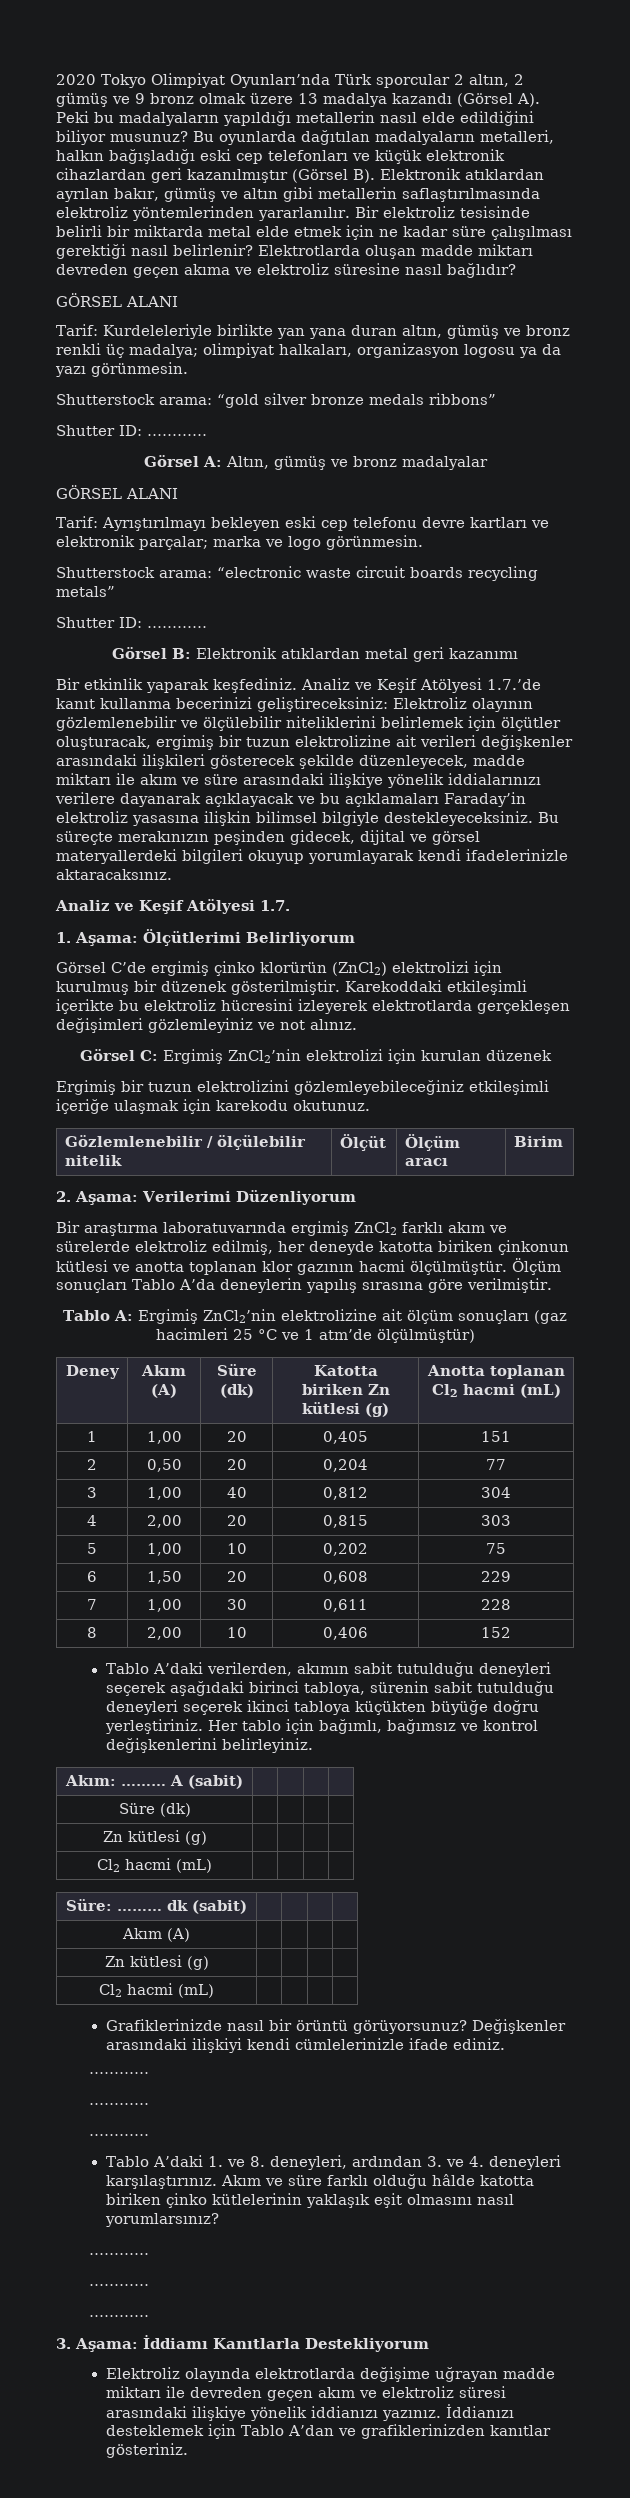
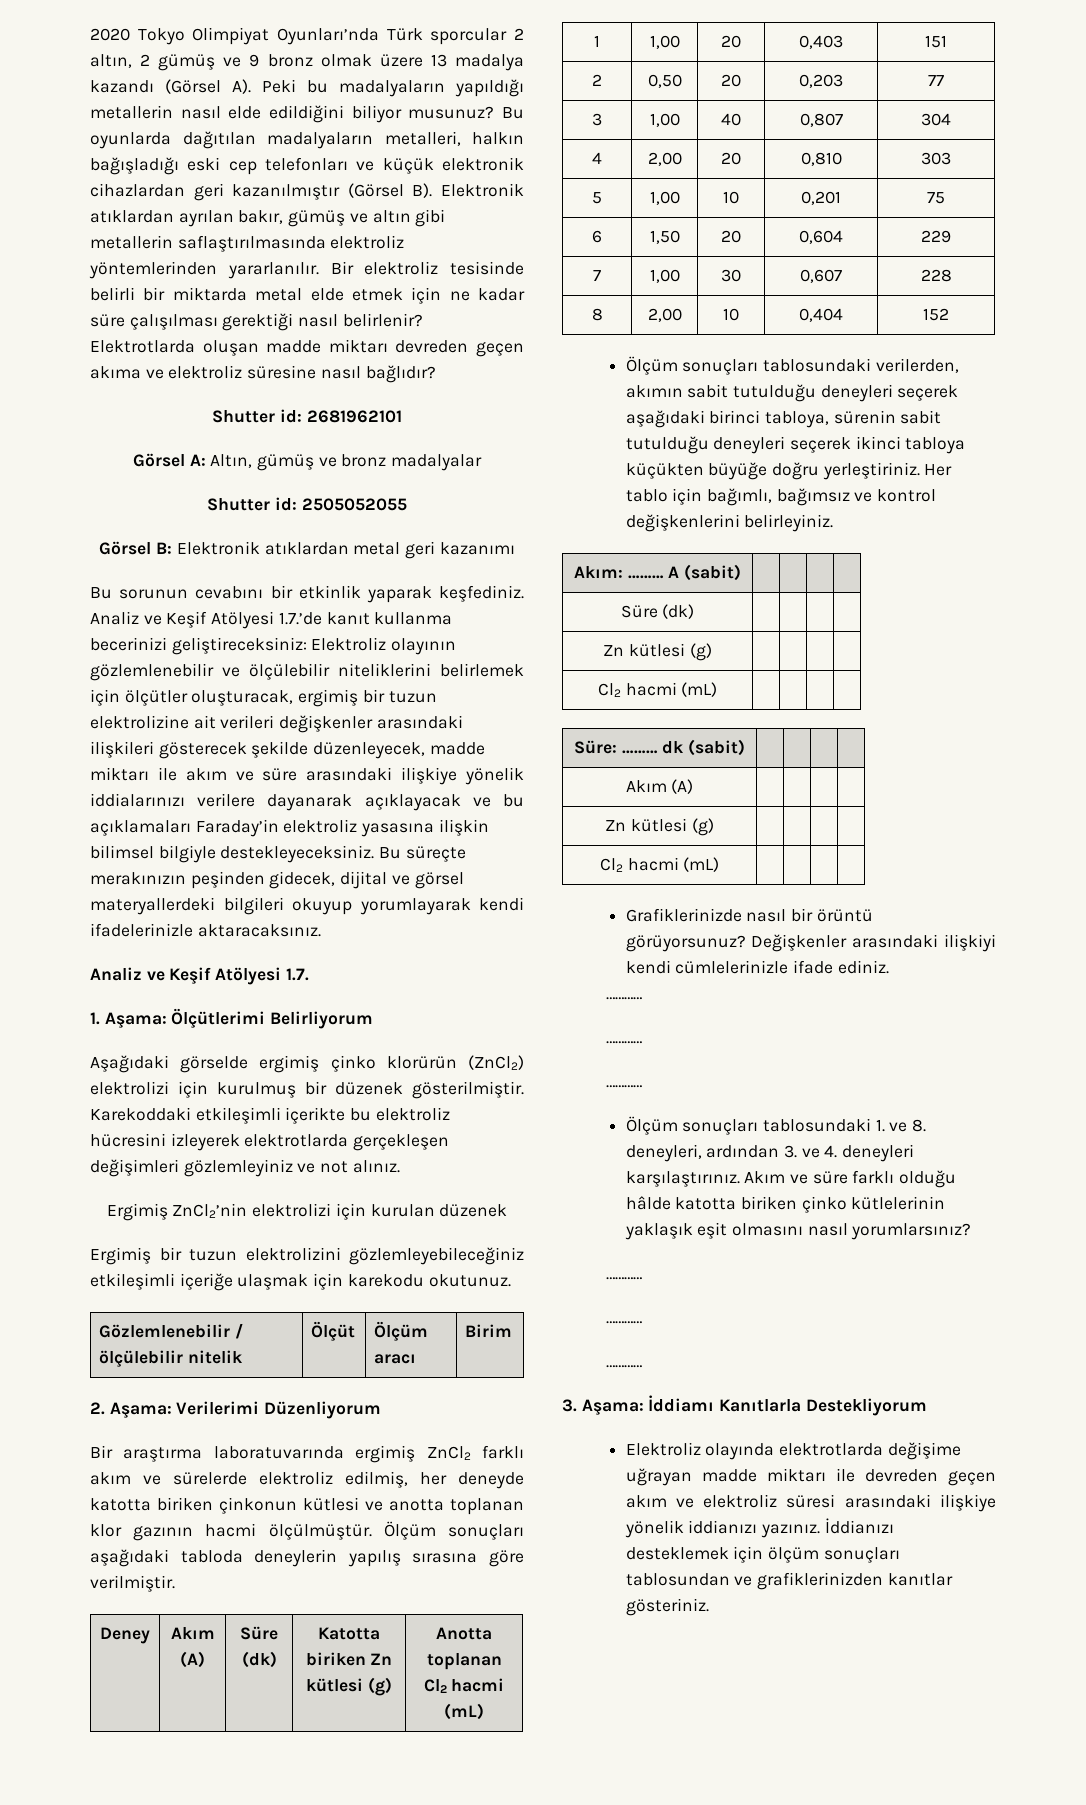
  Elektrotlarda oluşan madde miktarı devreden geçen akıma ve elektroliz süresine nasıl bağlıdır?
- GÖRSEL ALANI
- Tarif: Kurdeleleriyle birlikte yan yana duran altın, gümüş ve bronz renkli üç madalya; olimpiyat halkaları, organizasyon logosu ya da yazı görünmesin.
- Shutterstock arama: “gold silver bronze medals ribbons”
- Shutter ID: …………
+ Shutter id: 2681962101
  Görsel A: Altın, gümüş ve bronz madalyalar
- GÖRSEL ALANI
- Tarif: Ayrıştırılmayı bekleyen eski cep telefonu devre kartları ve elektronik parçalar; marka ve logo görünmesin.
- Shutterstock arama: “electronic waste circuit boards recycling metals”
- Shutter ID: …………
+ Shutter id: 2505052055
- Bir etkinlik yaparak keşfediniz.
+ Bu sorunun cevabını bir etkinlik yaparak keşfediniz.
- Görsel C’de ergimiş çinko klorürün (ZnCl2) elektrolizi için kurulmuş bir düzenek gösterilmiştir.
+ Aşağıdaki görselde ergimiş çinko klorürün (ZnCl2) elektrolizi için kurulmuş bir düzenek gösterilmiştir.
- Görsel C: Ergimiş ZnCl2’nin elektrolizi için kurulan düzenek
+ Ergimiş ZnCl2’nin elektrolizi için kurulan düzenek
- Ölçüm sonuçları Tablo A’da deneylerin yapılış sırasına göre verilmiştir.
+ Ölçüm sonuçları aşağıdaki tabloda deneylerin yapılış sırasına göre verilmiştir.
- Tablo A: Ergimiş ZnCl2’nin elektrolizine ait ölçüm sonuçları (gaz hacimleri 25 °C ve 1 atm’de ölçülmüştür)
- 1 | 1,00 | 20 | 0,405 | 151
+ 1 | 1,00 | 20 | 0,403 | 151
- 2 | 0,50 | 20 | 0,204 | 77
+ 2 | 0,50 | 20 | 0,203 | 77
- 3 | 1,00 | 40 | 0,812 | 304
+ 3 | 1,00 | 40 | 0,807 | 304
- 4 | 2,00 | 20 | 0,815 | 303
+ 4 | 2,00 | 20 | 0,810 | 303
- 5 | 1,00 | 10 | 0,202 | 75
+ 5 | 1,00 | 10 | 0,201 | 75
- 6 | 1,50 | 20 | 0,608 | 229
+ 6 | 1,50 | 20 | 0,604 | 229
- 7 | 1,00 | 30 | 0,611 | 228
+ 7 | 1,00 | 30 | 0,607 | 228
- 8 | 2,00 | 10 | 0,406 | 152
+ 8 | 2,00 | 10 | 0,404 | 152
- Tablo A’daki verilerden, akımın sabit tutulduğu deneyleri seçerek aşağıdaki birinci tabloya, sürenin sabit tutulduğu deneyleri seçerek ikinci tabloya küçükten büyüğe doğru yerleştiriniz.
+ Ölçüm sonuçları tablosundaki verilerden, akımın sabit tutulduğu deneyleri seçerek aşağıdaki birinci tabloya, sürenin sabit tutulduğu deneyleri seçerek ikinci tabloya küçükten büyüğe doğru yerleştiriniz.
- Tablo A’daki 1. ve 8. deneyleri, ardından 3. ve 4. deneyleri karşılaştırınız.
+ Ölçüm sonuçları tablosundaki 1. ve 8. deneyleri, ardından 3. ve 4. deneyleri karşılaştırınız.
- İddianızı desteklemek için Tablo A’dan ve grafiklerinizden kanıtlar gösteriniz.
+ İddianızı desteklemek için ölçüm sonuçları tablosundan ve grafiklerinizden kanıtlar gösteriniz.

